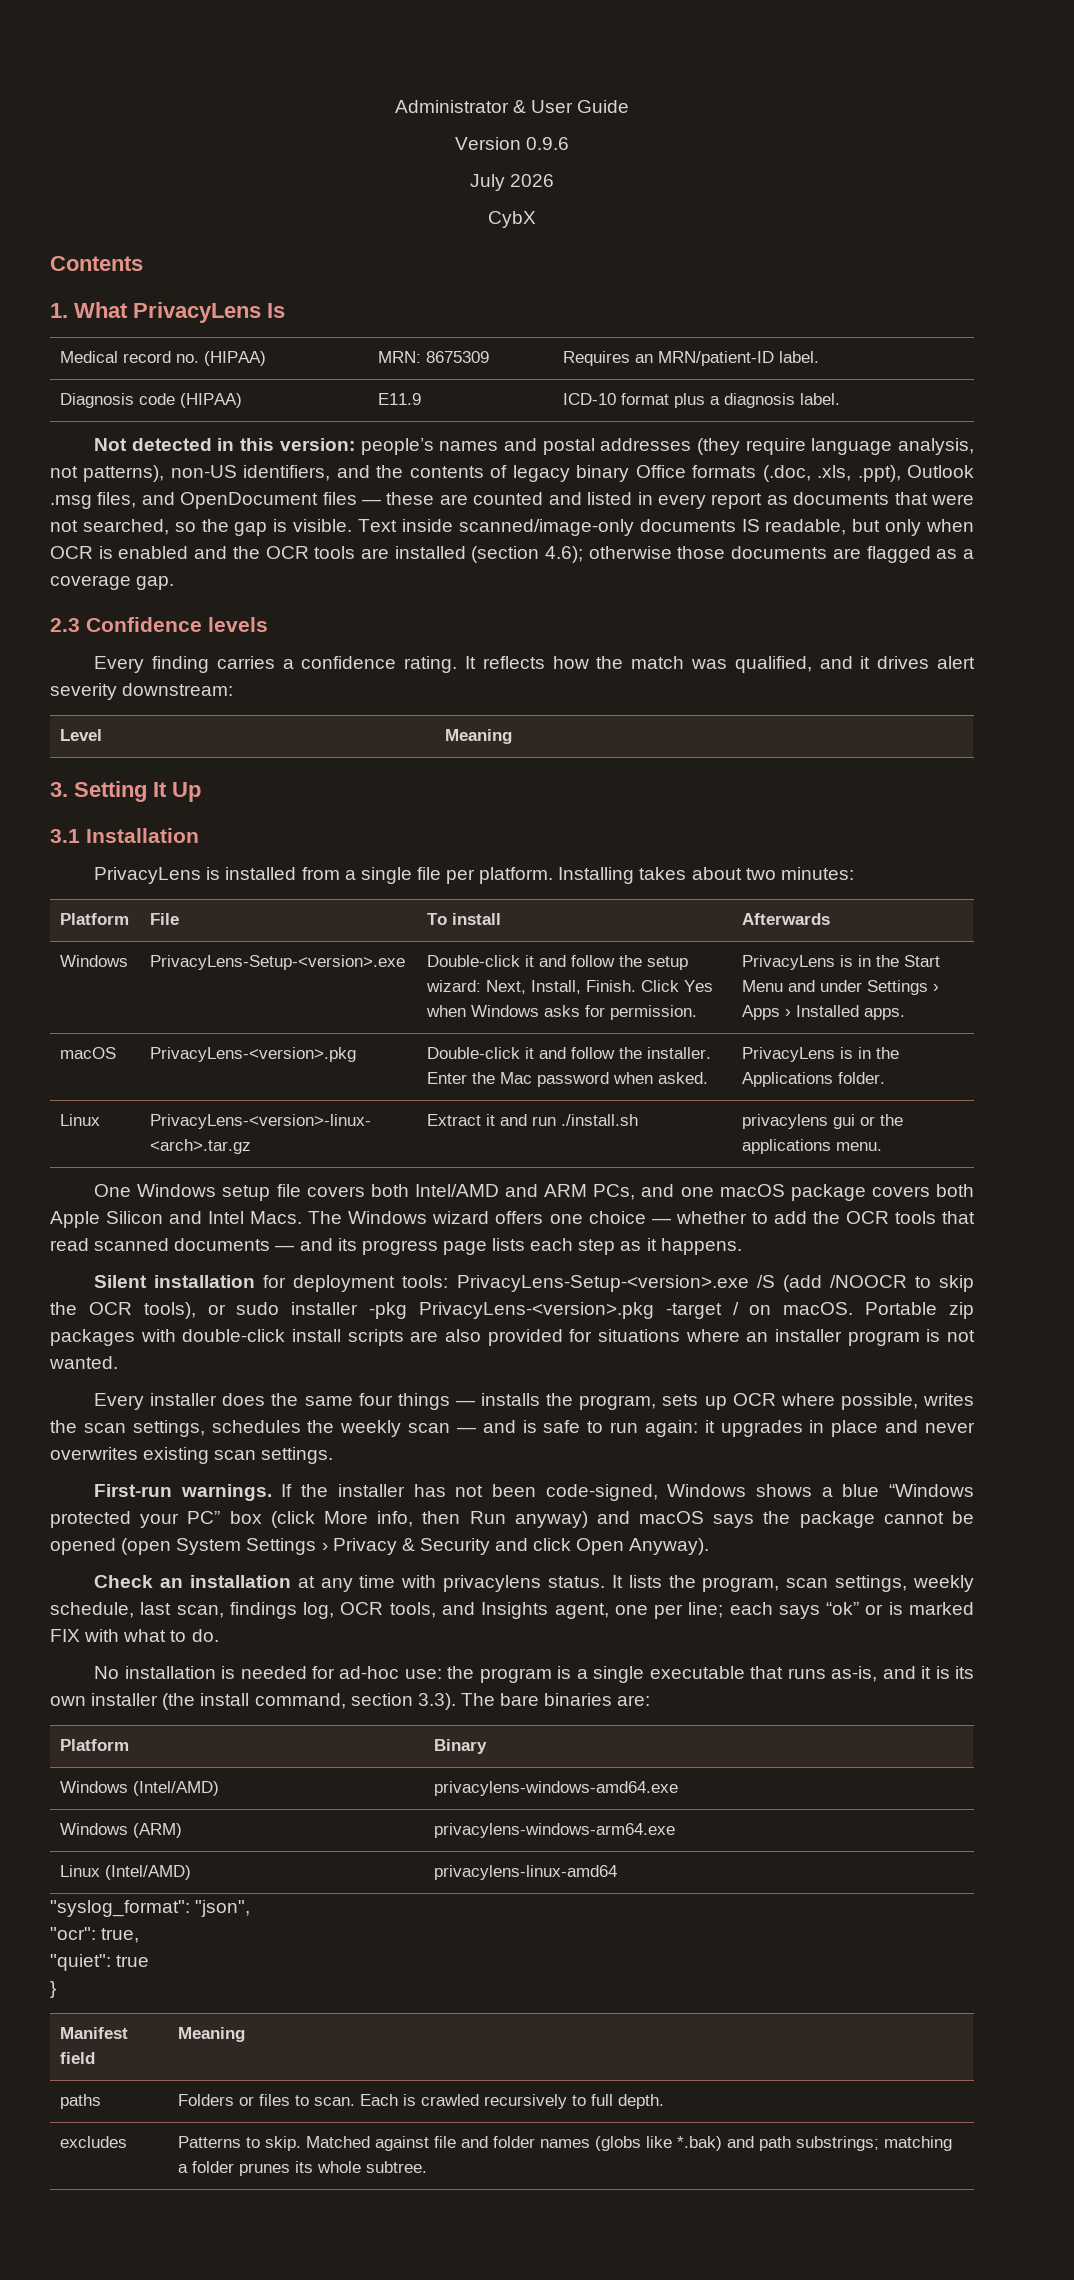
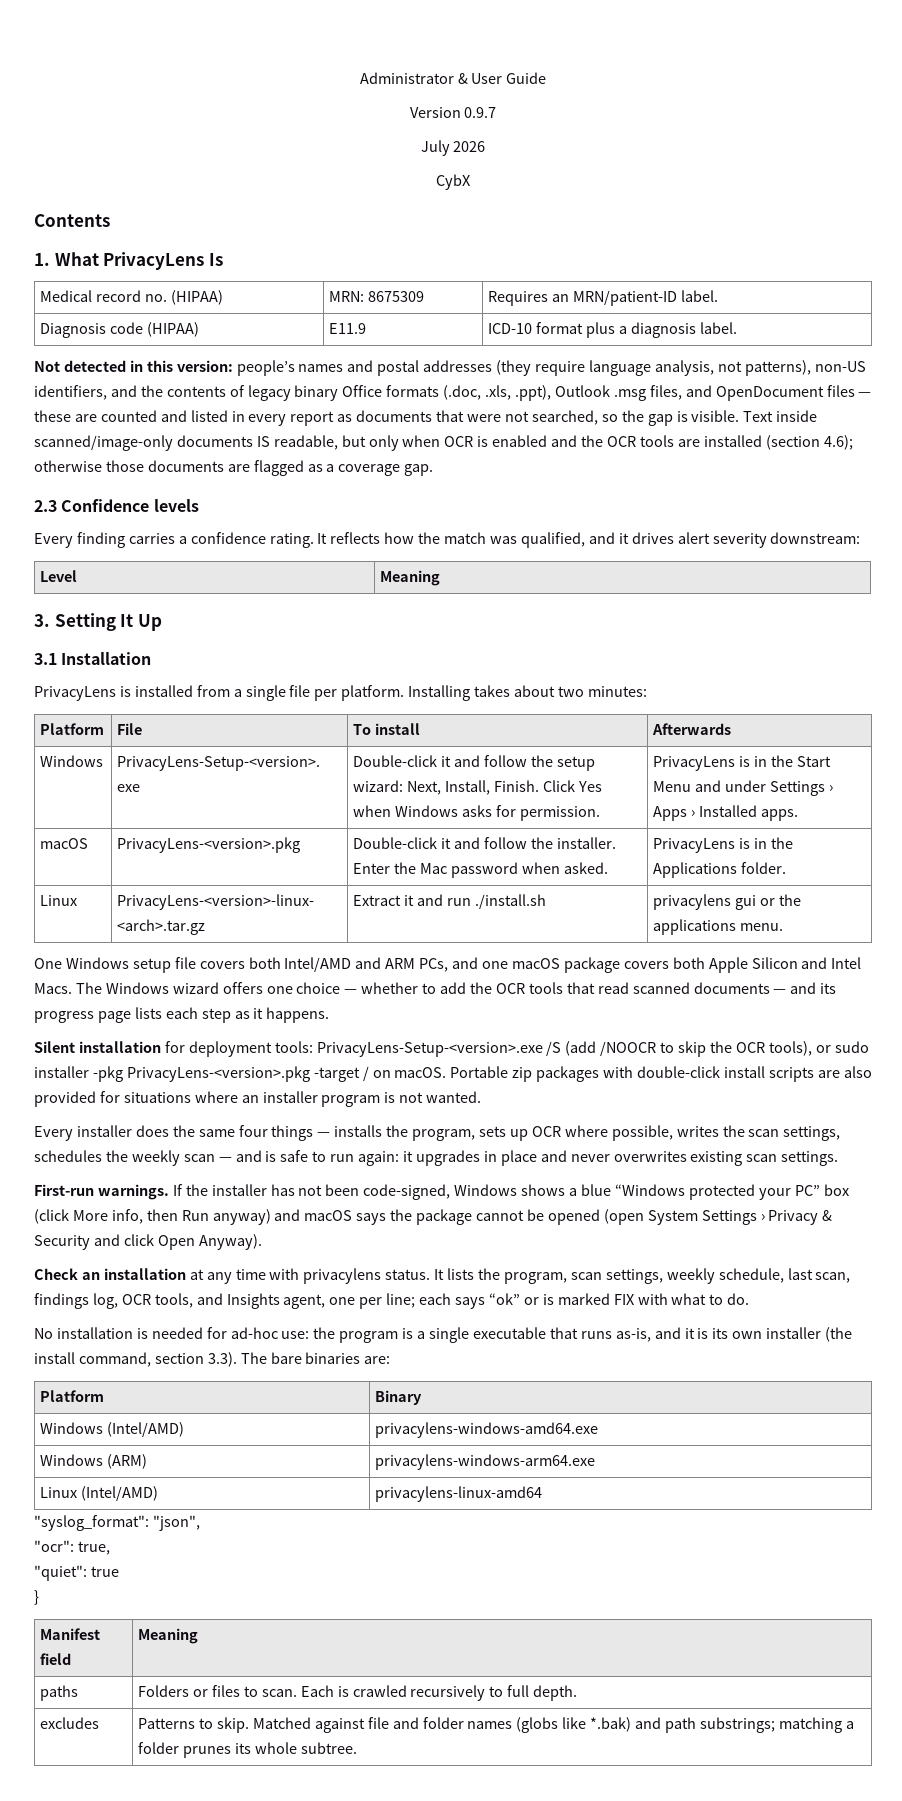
- Version 0.9.6
+ Version 0.9.7

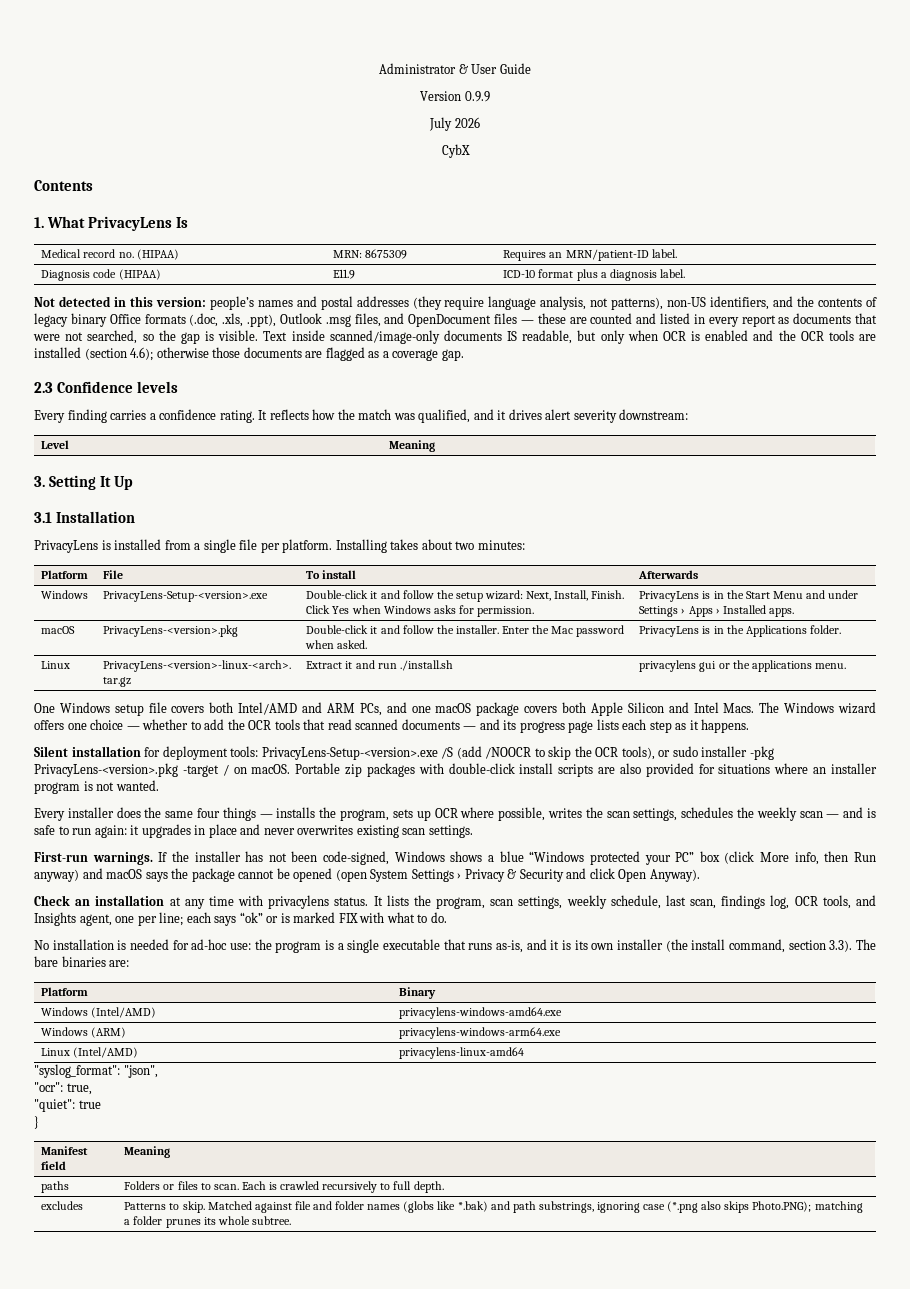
- Version 0.9.7
+ Version 0.9.9
- excludes | Patterns to skip. Matched against file and folder names (globs like *.bak) and path substrings; matching a folder prunes its whole subtree.
+ excludes | Patterns to skip. Matched against file and folder names (globs like *.bak) and path substrings, ignoring case (*.png also skips Photo.PNG); matching a folder prunes its whole subtree.

